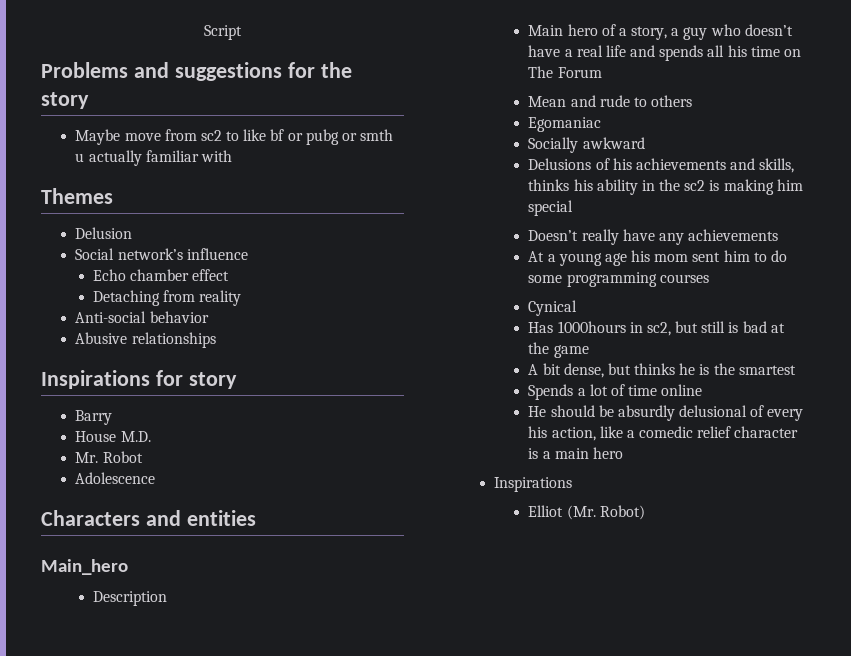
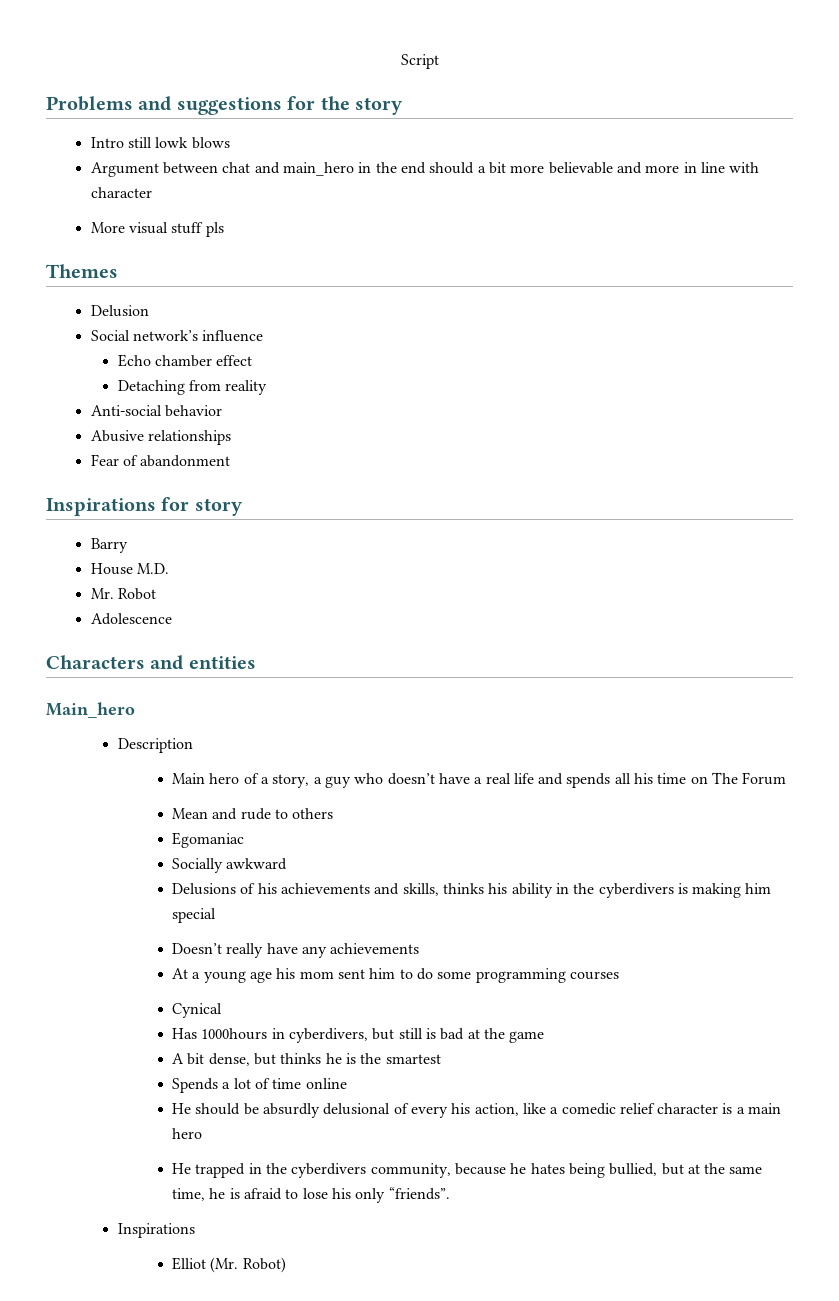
- Maybe move from sc2 to like bf or pubg or smth u actually familiar with
+ Intro still lowk blows
+ Argument between chat and main_hero in the end should a bit more believable and more in line with character
+ More visual stuff pls
+ Fear of abandonment
- Delusions of his achievements and skills, thinks his ability in the sc2 is making him special
+ Delusions of his achievements and skills, thinks his ability in the cyberdivers is making him special
- Has 1000hours in sc2, but still is bad at the game
+ Has 1000hours in cyberdivers, but still is bad at the game
+ He trapped in the cyberdivers community, because he hates being bullied, but at the same time, he is afraid to lose his only “friends”.

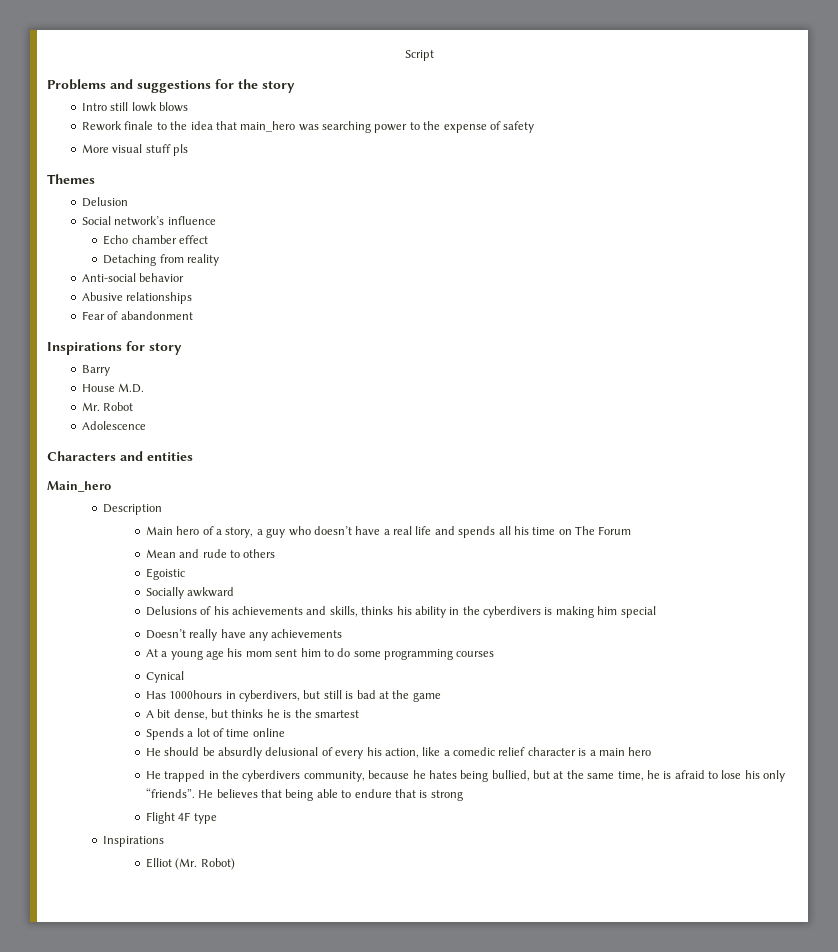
- Argument between chat and main_hero in the end should a bit more believable and more in line with character
+ Rework finale to the idea that main_hero was searching power to the expense of safety
- Egomaniac
+ Egoistic
+ He believes that being able to endure that is strong
+ Flight 4F type

